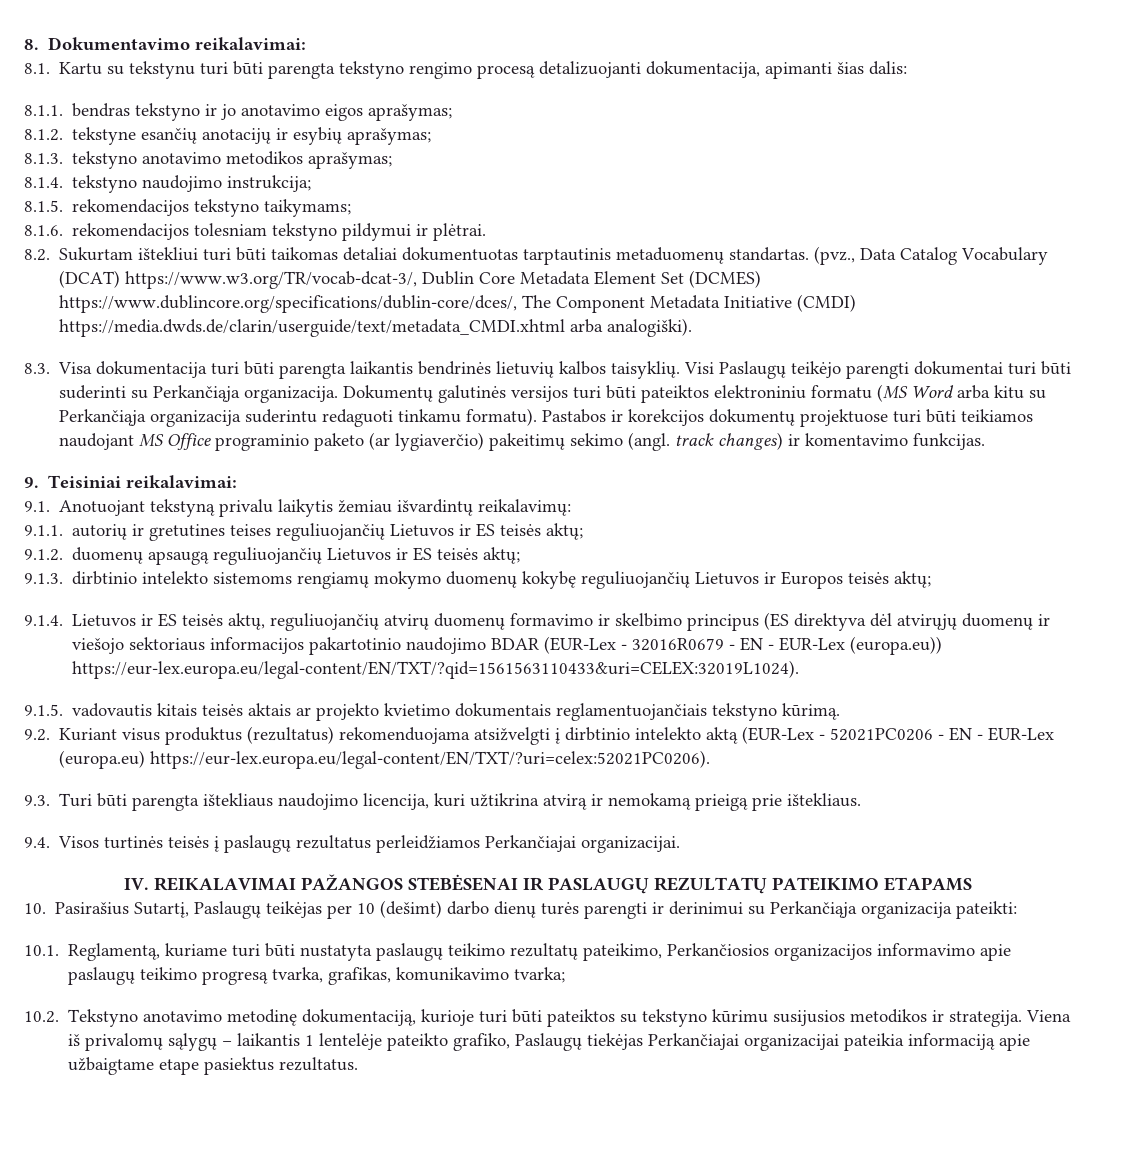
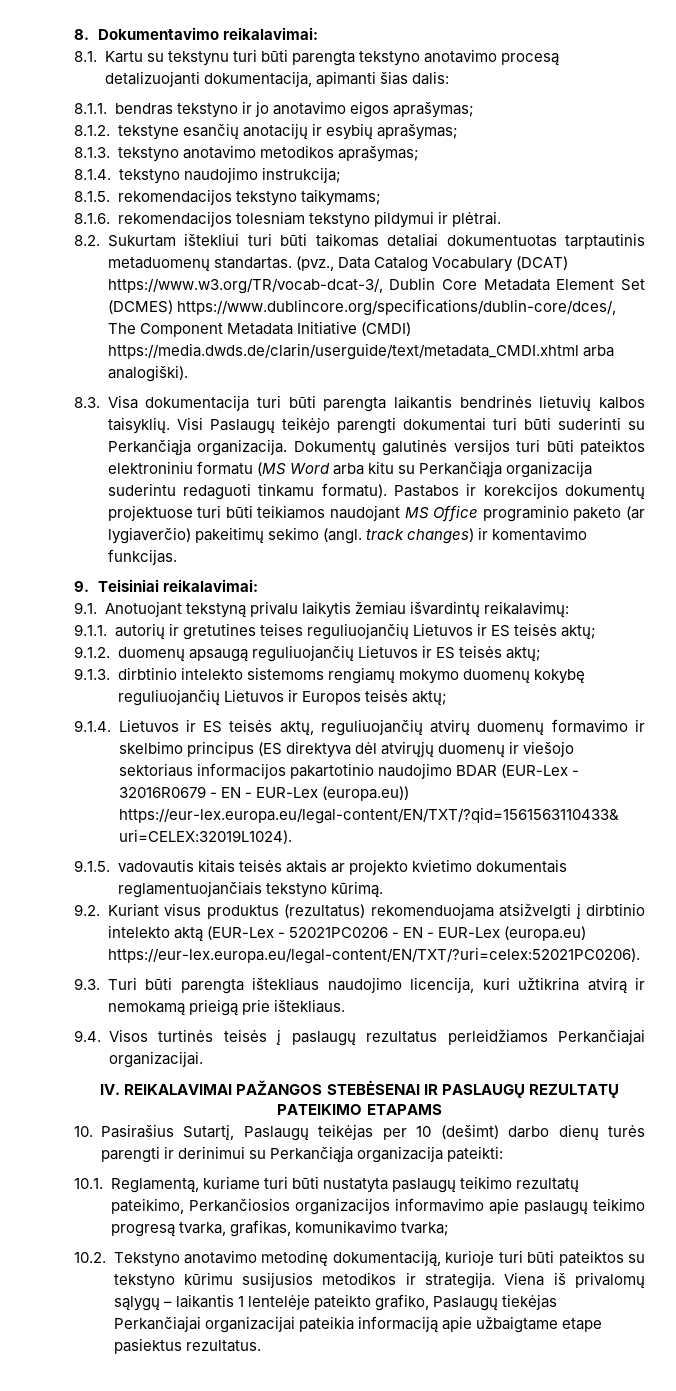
- 8.1. Kartu su tekstynu turi būti parengta tekstyno rengimo procesą detalizuojanti dokumentacija, apimanti šias dalis:
+ 8.1. Kartu su tekstynu turi būti parengta tekstyno anotavimo procesą detalizuojanti dokumentacija, apimanti šias dalis:

